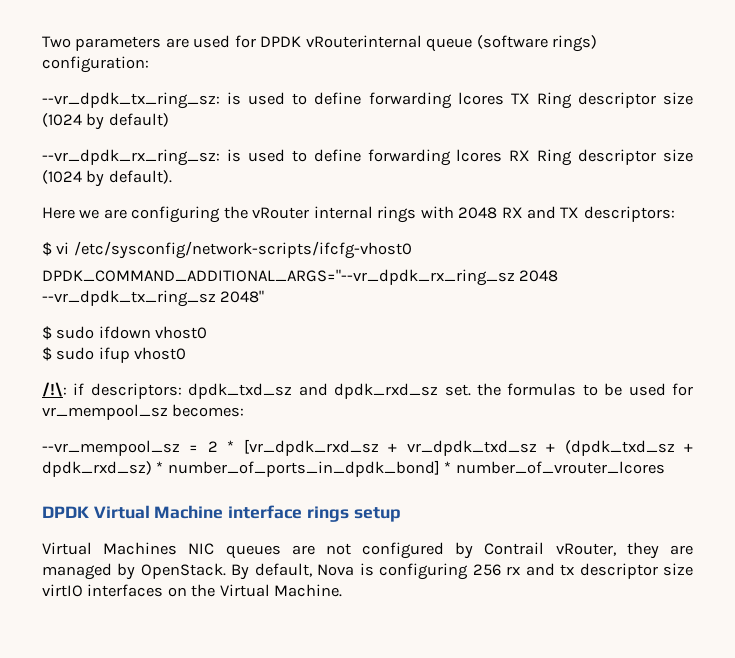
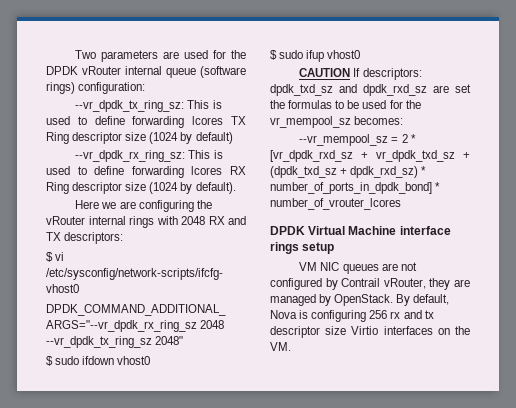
- Two parameters are used for DPDK vRouterinternal queue (software rings) configuration:
+ Two parameters are used for the DPDK vRouter internal queue (software rings) configuration:
- --vr_dpdk_tx_ring_sz: is used to define forwarding lcores TX Ring descriptor size (1024 by default)
+ --vr_dpdk_tx_ring_sz: This is used to define forwarding lcores TX Ring descriptor size (1024 by default)
- --vr_dpdk_rx_ring_sz: is used to define forwarding lcores RX Ring descriptor size (1024 by default).
+ --vr_dpdk_rx_ring_sz: This is used to define forwarding lcores RX Ring descriptor size (1024 by default).
- /!\: if descriptors: dpdk_txd_sz and dpdk_rxd_sz set. the formulas to be used for vr_mempool_sz becomes:
+ CAUTION If descriptors: dpdk_txd_sz and dpdk_rxd_sz are set the formulas to be used for the vr_mempool_sz becomes:
- Virtual Machines NIC queues are not configured by Contrail vRouter, they are managed by OpenStack.
+ VM NIC queues are not configured by Contrail vRouter, they are managed by OpenStack.
- By default, Nova is configuring 256 rx and tx descriptor size virtIO interfaces on the Virtual Machine.
+ By default, Nova is configuring 256 rx and tx descriptor size Virtio interfaces on the VM.

